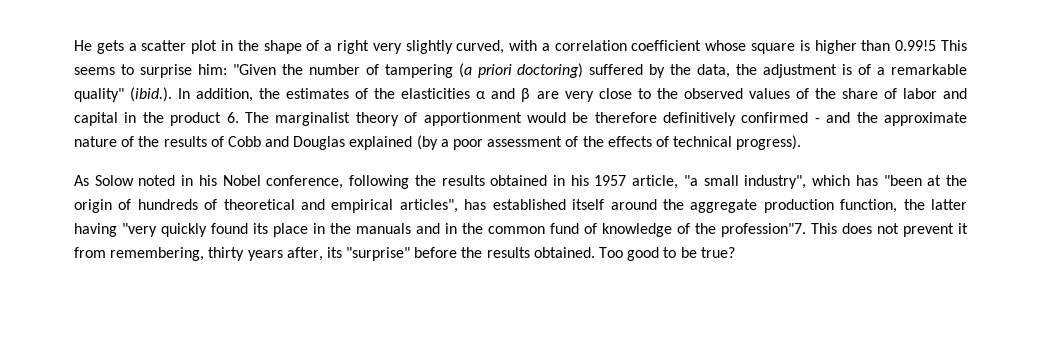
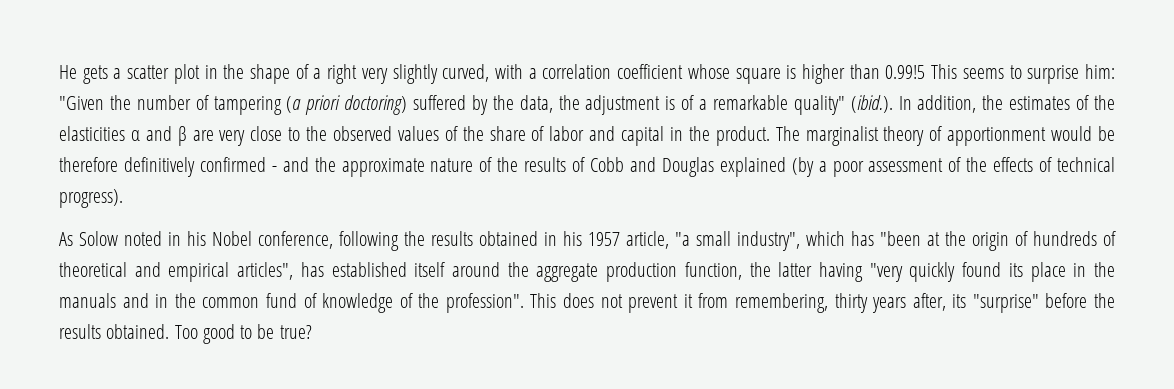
- "Given the number of tampering (a priori doctoring) suffered by the data, the adjustment is of a remarkable quality" (ibid.). In addition, the estimates of the elasticities α and β are very close to the observed values of the share of labor and capital in the product 6. The marginalist theory of apportionment would be therefore definitively confirmed - and the approximate nature of the results of Cobb and Douglas explained (by a poor assessment of the effects of technical progress).
+ "Given the number of tampering (a priori doctoring) suffered by the data, the adjustment is of a remarkable quality" (ibid.). In addition, the estimates of the elasticities α and β are very close to the observed values of the share of labor and capital in the product. The marginalist theory of apportionment would be therefore definitively confirmed - and the approximate nature of the results of Cobb and Douglas explained (by a poor assessment of the effects of technical progress).
- As Solow noted in his Nobel conference, following the results obtained in his 1957 article, "a small industry", which has "been at the origin of hundreds of theoretical and empirical articles", has established itself around the aggregate production function, the latter having "very quickly found its place in the manuals and in the common fund of knowledge of the profession"7.
+ As Solow noted in his Nobel conference, following the results obtained in his 1957 article, "a small industry", which has "been at the origin of hundreds of theoretical and empirical articles", has established itself around the aggregate production function, the latter having "very quickly found its place in the manuals and in the common fund of knowledge of the profession".

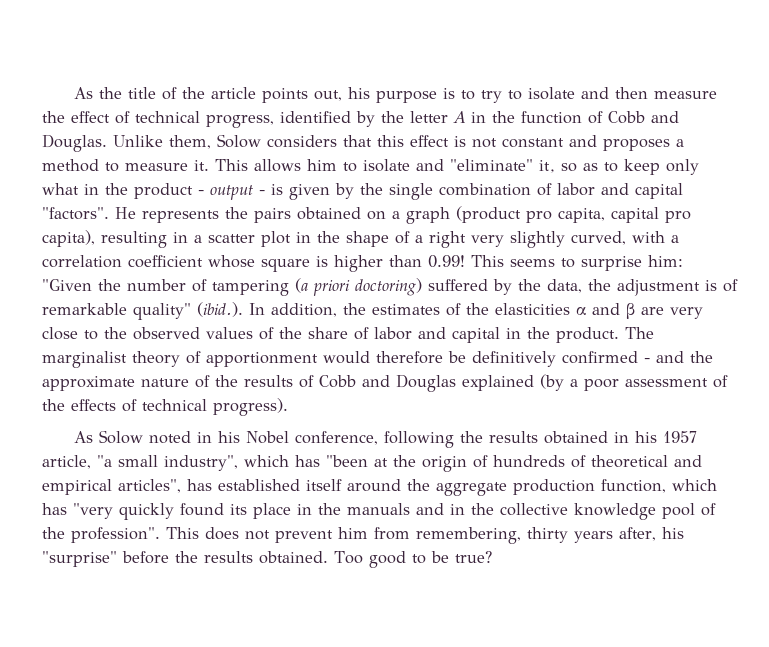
- He gets a scatter plot in the shape of a right very slightly curved, with a correlation coefficient whose square is higher than 0.99!5 This seems to surprise him:
+ As the title of the article points out, his purpose is to try to isolate and then measure the effect of technical progress, identified by the letter A in the function of Cobb and Douglas. Unlike them, Solow considers that this effect is not constant and proposes a method to measure it. This allows him to isolate and "eliminate" it, so as to keep only what in the product - output - is given by the single combination of labor and capital "factors". He represents the pairs obtained on a graph (product pro capita, capital pro capita), resulting in a scatter plot in the shape of a right very slightly curved, with a correlation coefficient whose square is higher than 0.99! This seems to surprise him:
- "Given the number of tampering (a priori doctoring) suffered by the data, the adjustment is of a remarkable quality" (ibid.). In addition, the estimates of the elasticities α and β are very close to the observed values of the share of labor and capital in the product.
+ "Given the number of tampering (a priori doctoring) suffered by the data, the adjustment is of remarkable quality" (ibid.). In addition, the estimates of the elasticities α and β are very close to the observed values of the share of labor and capital in the product.
- The marginalist theory of apportionment would be therefore definitively confirmed - and the approximate nature of the results of Cobb and Douglas explained (by a poor assessment of the effects of technical progress).
+ The marginalist theory of apportionment would therefore be definitively confirmed - and the approximate nature of the results of Cobb and Douglas explained (by a poor assessment of the effects of technical progress).
- As Solow noted in his Nobel conference, following the results obtained in his 1957 article, "a small industry", which has "been at the origin of hundreds of theoretical and empirical articles", has established itself around the aggregate production function, the latter having "very quickly found its place in the manuals and in the common fund of knowledge of the profession".
+ As Solow noted in his Nobel conference, following the results obtained in his 1957 article, "a small industry", which has "been at the origin of hundreds of theoretical and empirical articles", has established itself around the aggregate production function, which has "very quickly found its place in the manuals and in the collective knowledge pool of the profession".
- This does not prevent it from remembering, thirty years after, its "surprise" before the results obtained.
+ This does not prevent him from remembering, thirty years after, his "surprise" before the results obtained.

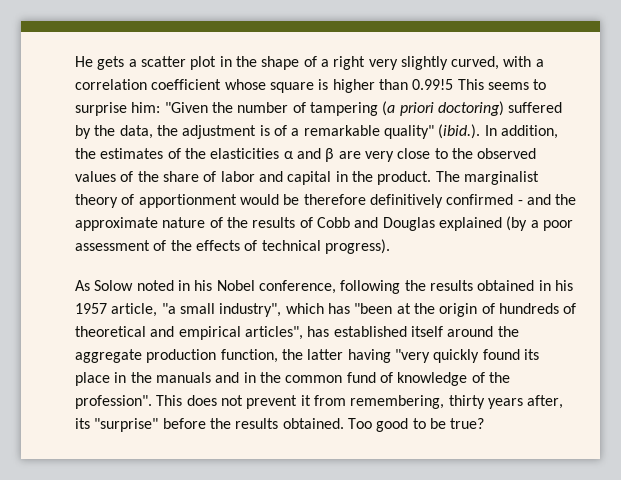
- As the title of the article points out, his purpose is to try to isolate and then measure the effect of technical progress, identified by the letter A in the function of Cobb and Douglas. Unlike them, Solow considers that this effect is not constant and proposes a method to measure it. This allows him to isolate and "eliminate" it, so as to keep only what in the product - output - is given by the single combination of labor and capital "factors". He represents the pairs obtained on a graph (product pro capita, capital pro capita), resulting in a scatter plot in the shape of a right very slightly curved, with a correlation coefficient whose square is higher than 0.99! This seems to surprise him:
+ He gets a scatter plot in the shape of a right very slightly curved, with a correlation coefficient whose square is higher than 0.99!5 This seems to surprise him:
- "Given the number of tampering (a priori doctoring) suffered by the data, the adjustment is of remarkable quality" (ibid.). In addition, the estimates of the elasticities α and β are very close to the observed values of the share of labor and capital in the product.
+ "Given the number of tampering (a priori doctoring) suffered by the data, the adjustment is of a remarkable quality" (ibid.). In addition, the estimates of the elasticities α and β are very close to the observed values of the share of labor and capital in the product.
- The marginalist theory of apportionment would therefore be definitively confirmed - and the approximate nature of the results of Cobb and Douglas explained (by a poor assessment of the effects of technical progress).
+ The marginalist theory of apportionment would be therefore definitively confirmed - and the approximate nature of the results of Cobb and Douglas explained (by a poor assessment of the effects of technical progress).
- As Solow noted in his Nobel conference, following the results obtained in his 1957 article, "a small industry", which has "been at the origin of hundreds of theoretical and empirical articles", has established itself around the aggregate production function, which has "very quickly found its place in the manuals and in the collective knowledge pool of the profession".
+ As Solow noted in his Nobel conference, following the results obtained in his 1957 article, "a small industry", which has "been at the origin of hundreds of theoretical and empirical articles", has established itself around the aggregate production function, the latter having "very quickly found its place in the manuals and in the common fund of knowledge of the profession".
- This does not prevent him from remembering, thirty years after, his "surprise" before the results obtained.
+ This does not prevent it from remembering, thirty years after, its "surprise" before the results obtained.

